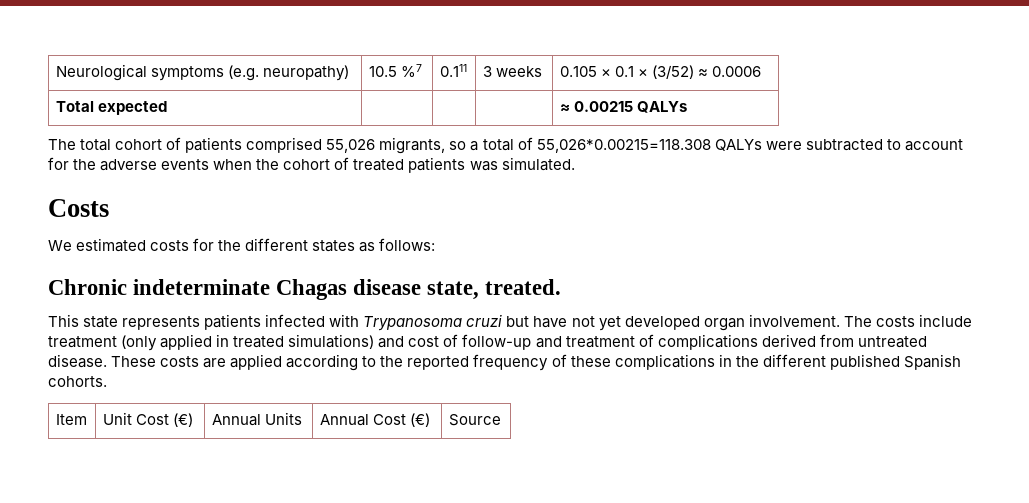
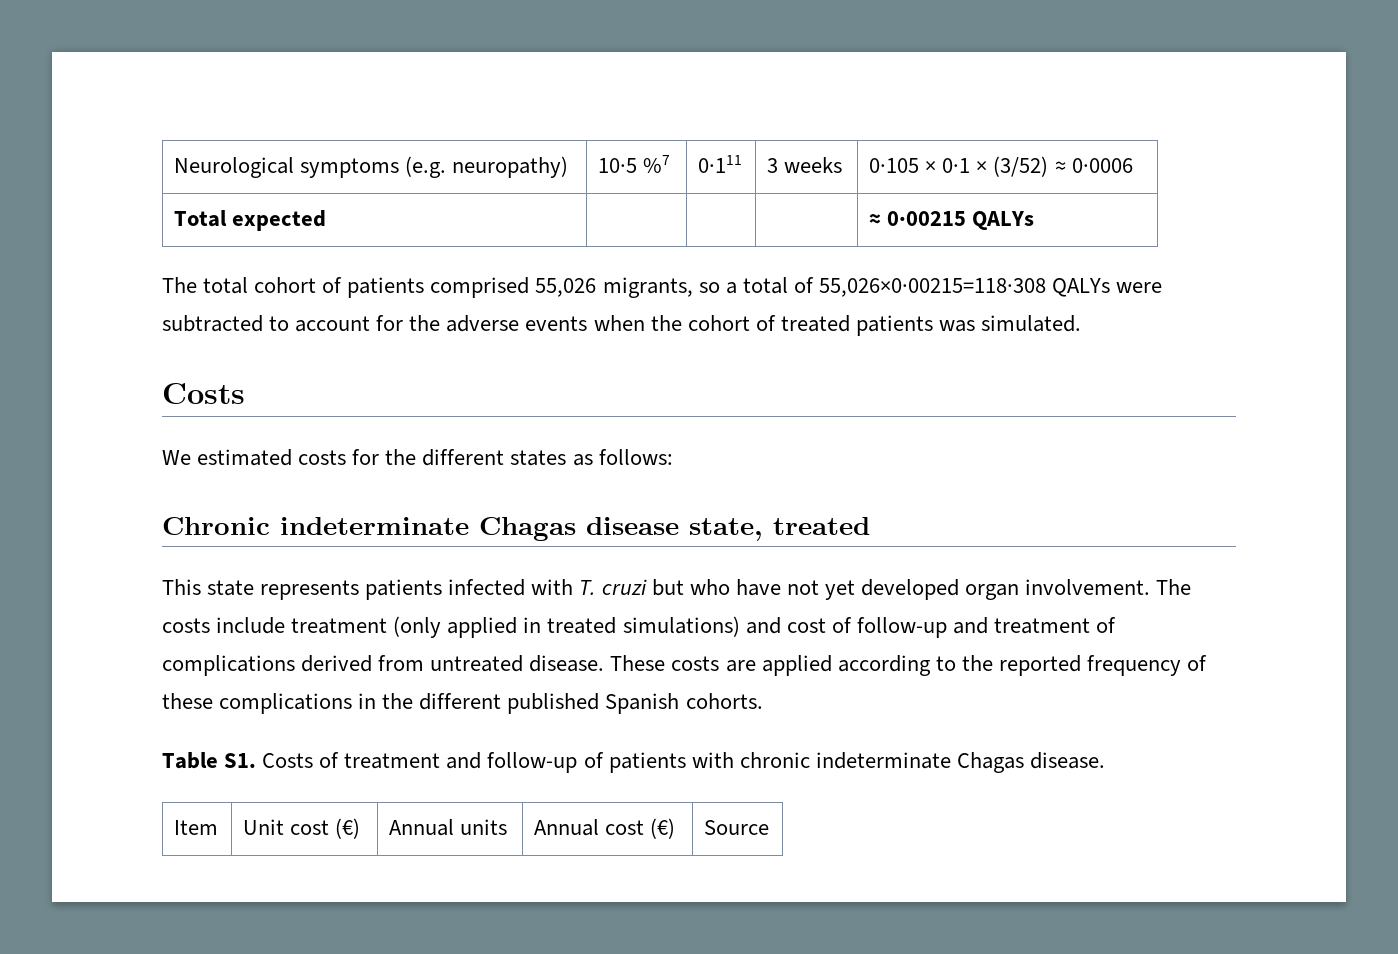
- Neurological symptoms (e.g. neuropathy) | 10.5 %7 | 0.111 | 3 weeks | 0.105 × 0.1 × (3/52) ≈ 0.0006
+ Neurological symptoms (e.g. neuropathy) | 10·5 %7 | 0·111 | 3 weeks | 0·105 × 0·1 × (3/52) ≈ 0·0006
- Total expected | | | | ≈ 0.00215 QALYs
+ Total expected | | | | ≈ 0·00215 QALYs
- The total cohort of patients comprised 55,026 migrants, so a total of 55,026*0.00215=118.308 QALYs were subtracted to account for the adverse events when the cohort of treated patients was simulated.
+ The total cohort of patients comprised 55,026 migrants, so a total of 55,026×0·00215=118·308 QALYs were subtracted to account for the adverse events when the cohort of treated patients was simulated.
- Chronic indeterminate Chagas disease state, treated.
+ Chronic indeterminate Chagas disease state, treated
- This state represents patients infected with Trypanosoma cruzi but have not yet developed organ involvement.
+ This state represents patients infected with T. cruzi but who have not yet developed organ involvement.
+ Table S1. Costs of treatment and follow-up of patients with chronic indeterminate Chagas disease.
- Item | Unit Cost (€) | Annual Units | Annual Cost (€) | Source
+ Item | Unit cost (€) | Annual units | Annual cost (€) | Source

